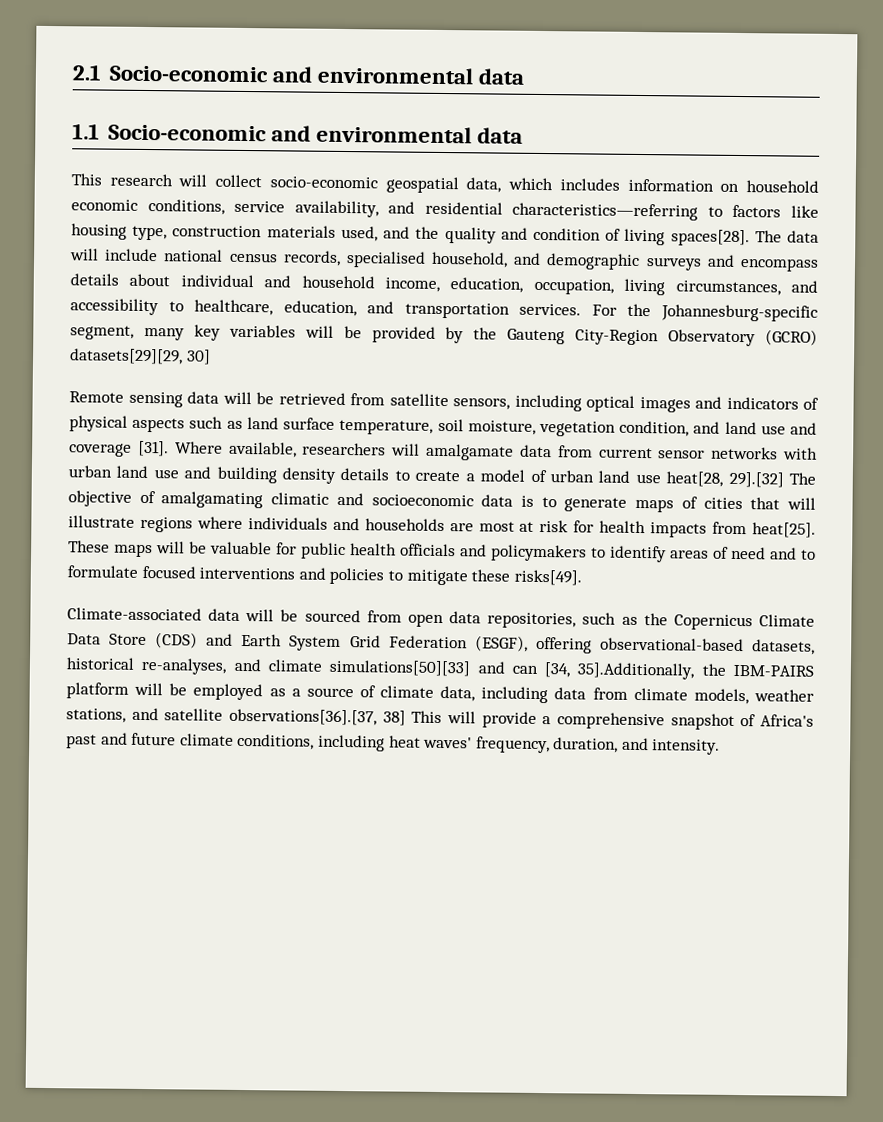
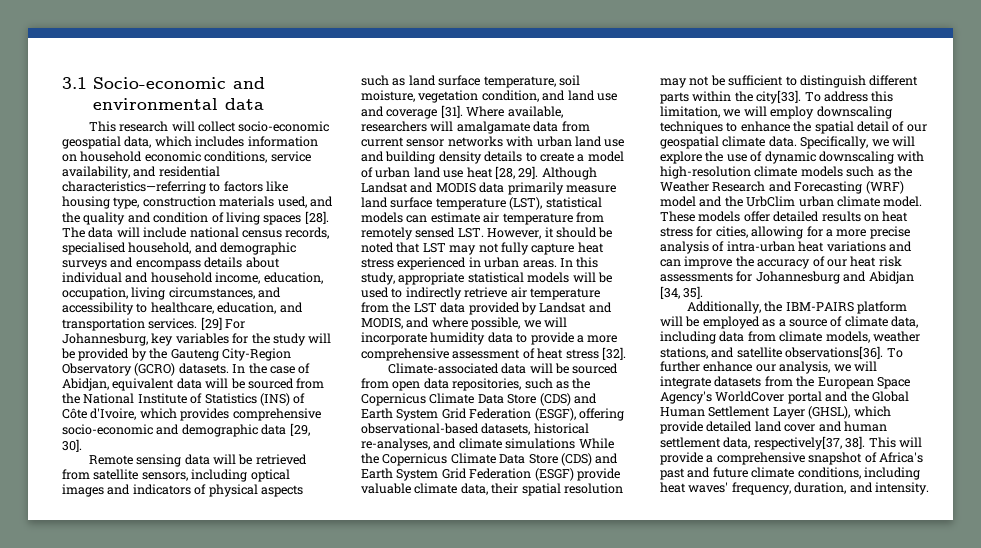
- 2.1 Socio-economic and environmental data
- 1.1 Socio-economic and environmental data
+ 3.1 Socio-economic and environmental data
- This research will collect socio-economic geospatial data, which includes information on household economic conditions, service availability, and residential characteristics—referring to factors like housing type, construction materials used, and the quality and condition of living spaces[28].
+ This research will collect socio-economic geospatial data, which includes information on household economic conditions, service availability, and residential characteristics—referring to factors like housing type, construction materials used, and the quality and condition of living spaces [28].
- For the Johannesburg-specific segment, many key variables will be provided by the Gauteng City-Region Observatory (GCRO) datasets[29][29, 30]
+ [29] For Johannesburg, key variables for the study will be provided by the Gauteng City-Region Observatory (GCRO) datasets. In the case of Abidjan, equivalent data will be sourced from the National Institute of Statistics (INS) of Côte d'Ivoire, which provides comprehensive socio-economic and demographic data [29, 30].
- Where available, researchers will amalgamate data from current sensor networks with urban land use and building density details to create a model of urban land use heat[28, 29].[32] The objective of amalgamating climatic and socioeconomic data is to generate maps of cities that will illustrate regions where individuals and households are most at risk for health impacts from heat[25]. These maps will be valuable for public health officials and policymakers to identify areas of need and to formulate focused interventions and policies to mitigate these risks[49].
+ Where available, researchers will amalgamate data from current sensor networks with urban land use and building density details to create a model of urban land use heat [28, 29]. Although Landsat and MODIS data primarily measure land surface temperature (LST), statistical models can estimate air temperature from remotely sensed LST. However, it should be noted that LST may not fully capture heat stress experienced in urban areas. In this study, appropriate statistical models will be used to indirectly retrieve air temperature from the LST data provided by Landsat and MODIS, and where possible, we will incorporate humidity data to provide a more comprehensive assessment of heat stress [32].
- Climate-associated data will be sourced from open data repositories, such as the Copernicus Climate Data Store (CDS) and Earth System Grid Federation (ESGF), offering observational-based datasets, historical re-analyses, and climate simulations[50][33] and can [34, 35].Additionally, the IBM-PAIRS platform will be employed as a source of climate data, including data from climate models, weather stations, and satellite observations[36].[37, 38] This will provide a comprehensive snapshot of Africa's past and future climate conditions, including heat waves' frequency, duration, and intensity.
+ Climate-associated data will be sourced from open data repositories, such as the Copernicus Climate Data Store (CDS) and Earth System Grid Federation (ESGF), offering observational-based datasets, historical re-analyses, and climate simulations While the Copernicus Climate Data Store (CDS) and Earth System Grid Federation (ESGF) provide valuable climate data, their spatial resolution may not be sufficient to distinguish different parts within the city[33]. To address this limitation, we will employ downscaling techniques to enhance the spatial detail of our geospatial climate data. Specifically, we will explore the use of dynamic downscaling with high-resolution climate models such as the Weather Research and Forecasting (WRF) model and the UrbClim urban climate model. These models offer detailed results on heat stress for cities, allowing for a more precise analysis of intra-urban heat variations and can improve the accuracy of our heat risk assessments for Johannesburg and Abidjan [34, 35].
+ Additionally, the IBM-PAIRS platform will be employed as a source of climate data, including data from climate models, weather stations, and satellite observations[36]. To further enhance our analysis, we will integrate datasets from the European Space Agency's WorldCover portal and the Global Human Settlement Layer (GHSL), which provide detailed land cover and human settlement data, respectively[37, 38]. This will provide a comprehensive snapshot of Africa's past and future climate conditions, including heat waves' frequency, duration, and intensity.

